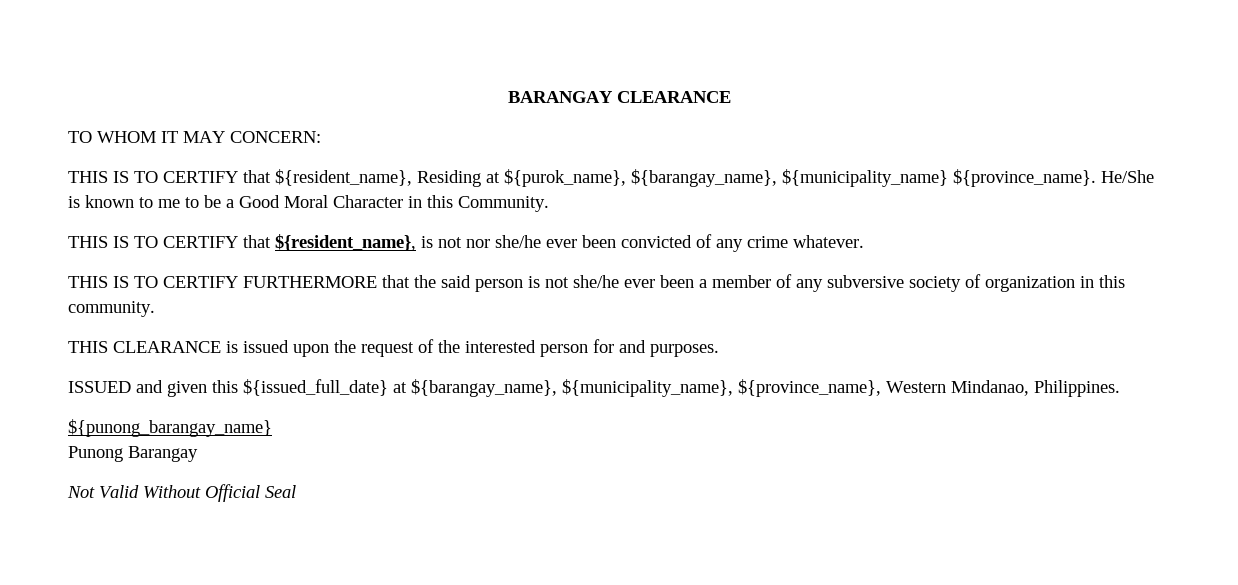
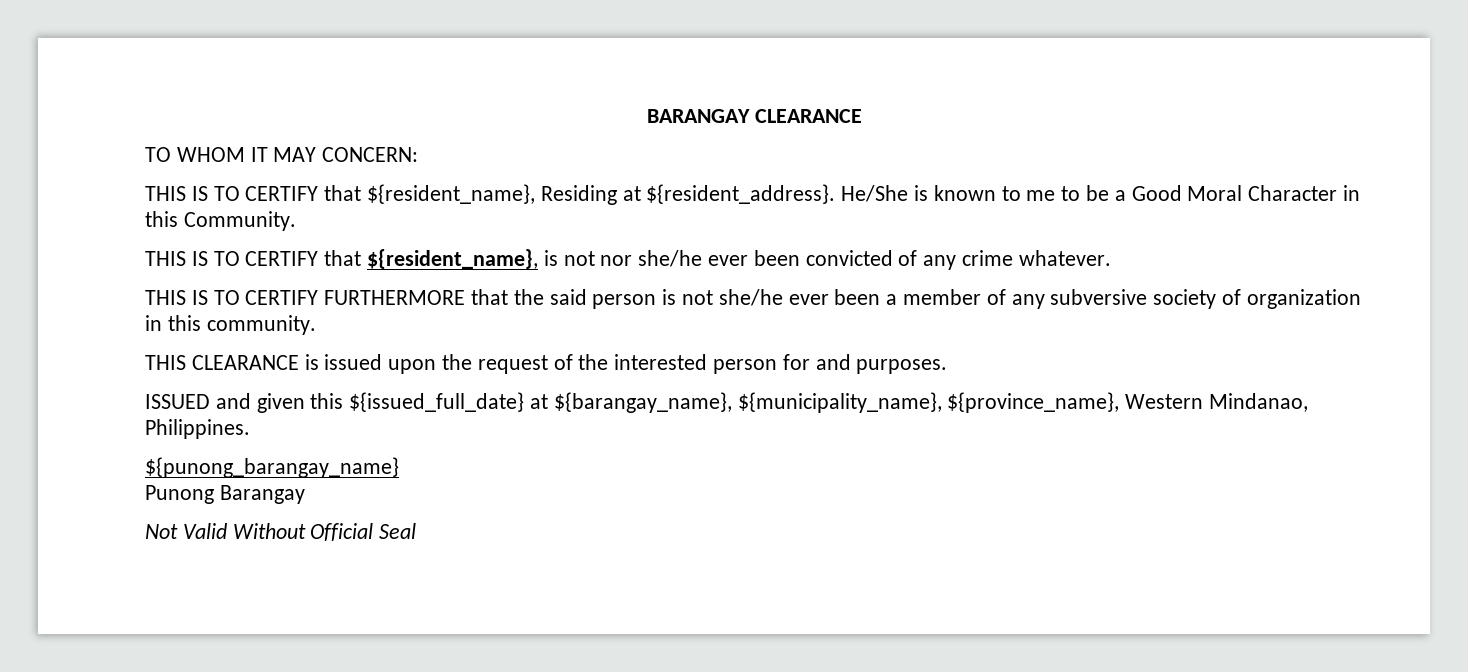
- THIS IS TO CERTIFY that ${resident_name}, Residing at ${purok_name}, ${barangay_name}, ${municipality_name} ${province_name}.
+ THIS IS TO CERTIFY that ${resident_name}, Residing at ${resident_address}.

